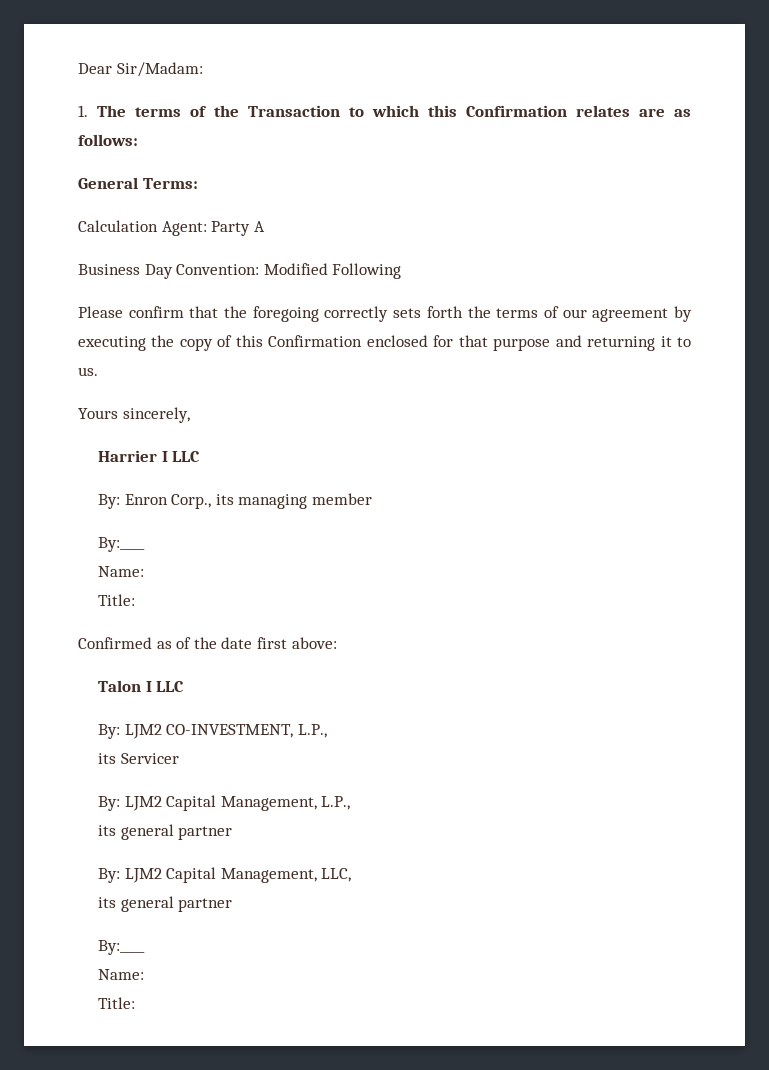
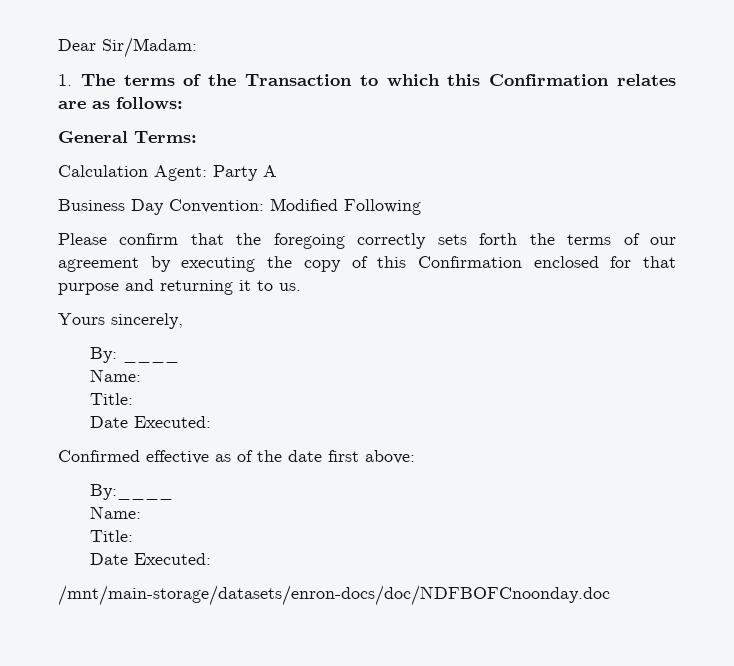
- Harrier I LLC
- By: Enron Corp., its managing member
+ By: ____
+ Name:
+ Title:
+ Date Executed:
+ Confirmed effective as of the date first above:
  By:____
  Name:
  Title:
- Confirmed as of the date first above:
- Talon I LLC
- By: LJM2 CO-INVESTMENT, L.P.,
- its Servicer
- By: LJM2 Capital Management, L.P.,
- its general partner
- By: LJM2 Capital Management, LLC,
- its general partner
- By:____
- Name:
- Title:
+ Date Executed:
+ /mnt/main-storage/datasets/enron-docs/doc/NDFBOFCnoonday.doc

